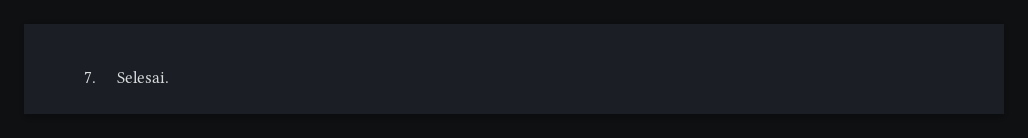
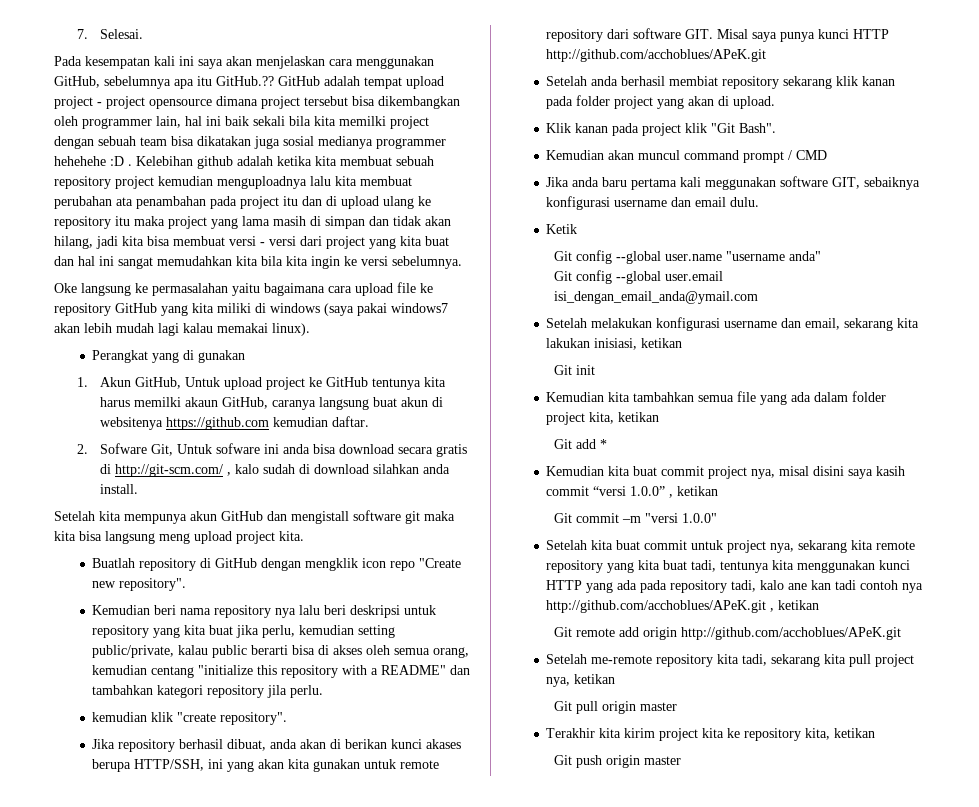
+ Pada kesempatan kali ini saya akan menjelaskan cara menggunakan GitHub, sebelumnya apa itu GitHub.?? GitHub adalah tempat upload project - project opensource dimana project tersebut bisa dikembangkan oleh programmer lain, hal ini baik sekali bila kita memilki project dengan sebuah team bisa dikatakan juga sosial medianya programmer hehehehe :D . Kelebihan github adalah ketika kita membuat sebuah repository project kemudian menguploadnya lalu kita membuat perubahan ata penambahan pada project itu dan di upload ulang ke repository itu maka project yang lama masih di simpan dan tidak akan hilang, jadi kita bisa membuat versi - versi dari project yang kita buat dan hal ini sangat memudahkan kita bila kita ingin ke versi sebelumnya.
+ Oke langsung ke permasalahan yaitu bagaimana cara upload file ke repository GitHub yang kita miliki di windows (saya pakai windows7 akan lebih mudah lagi kalau memakai linux).
+ Perangkat yang di gunakan
+ 1. Akun GitHub, Untuk upload project ke GitHub tentunya kita harus memilki akaun GitHub, caranya langsung buat akun di websitenya https://github.com kemudian daftar.
+ 2. Sofware Git, Untuk sofware ini anda bisa download secara gratis di http://git-scm.com/ , kalo sudah di download silahkan anda install.
+ Setelah kita mempunya akun GitHub dan mengistall software git maka kita bisa langsung meng upload project kita.
+ Buatlah repository di GitHub dengan mengklik icon repo "Create new repository".
+ Kemudian beri nama repository nya lalu beri deskripsi untuk repository yang kita buat jika perlu, kemudian setting public/private, kalau public berarti bisa di akses oleh semua orang, kemudian centang "initialize this repository with a README" dan tambahkan kategori repository jila perlu.
+ kemudian klik "create repository".
+ Jika repository berhasil dibuat, anda akan di berikan kunci akases berupa HTTP/SSH, ini yang akan kita gunakan untuk remote repository dari software GIT. Misal saya punya kunci HTTP http://github.com/acchoblues/APeK.git
+ Setelah anda berhasil membiat repository sekarang klik kanan pada folder project yang akan di upload.
+ Klik kanan pada project klik "Git Bash".
+ Kemudian akan muncul command prompt / CMD
+ Jika anda baru pertama kali meggunakan software GIT, sebaiknya konfigurasi username dan email dulu.
+ Ketik
+ Git config --global user.name "username anda"
+ Git config --global user.email isi_dengan_email_anda@ymail.com
+ Setelah melakukan konfigurasi username dan email, sekarang kita lakukan inisiasi, ketikan
+ Git init
+ Kemudian kita tambahkan semua file yang ada dalam folder project kita, ketikan
+ Git add *
+ Kemudian kita buat commit project nya, misal disini saya kasih commit “versi 1.0.0” , ketikan
+ Git commit –m "versi 1.0.0"
+ Setelah kita buat commit untuk project nya, sekarang kita remote repository yang kita buat tadi, tentunya kita menggunakan kunci HTTP yang ada pada repository tadi, kalo ane kan tadi contoh nya http://github.com/acchoblues/APeK.git , ketikan
+ Git remote add origin http://github.com/acchoblues/APeK.git
+ Setelah me-remote repository kita tadi, sekarang kita pull project nya, ketikan
+ Git pull origin master
+ Terakhir kita kirim project kita ke repository kita, ketikan
+ Git push origin master

